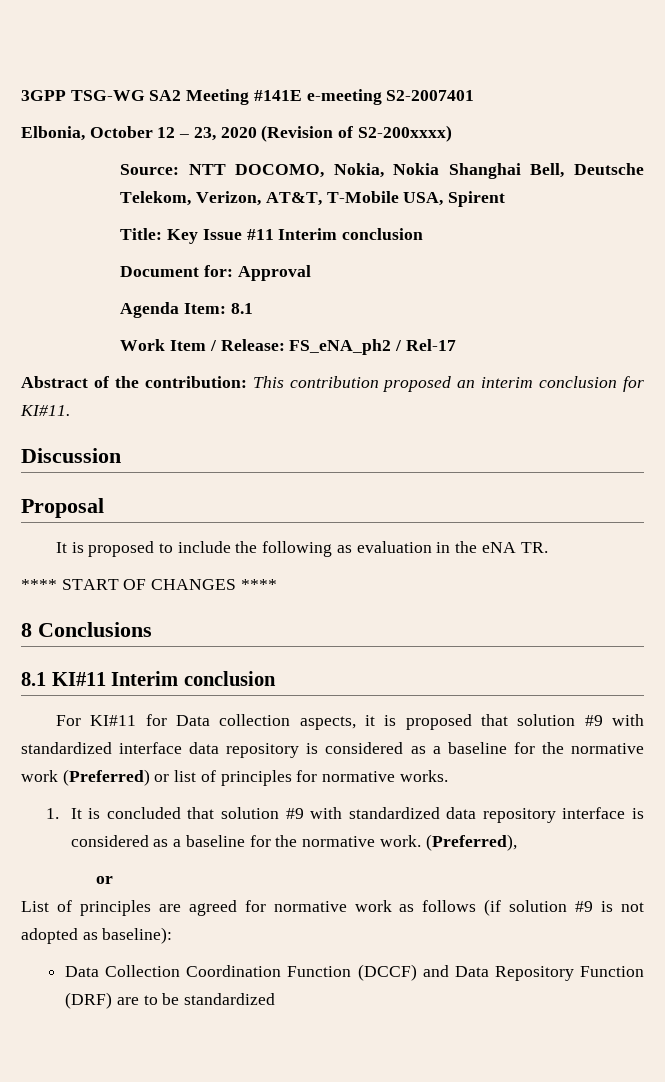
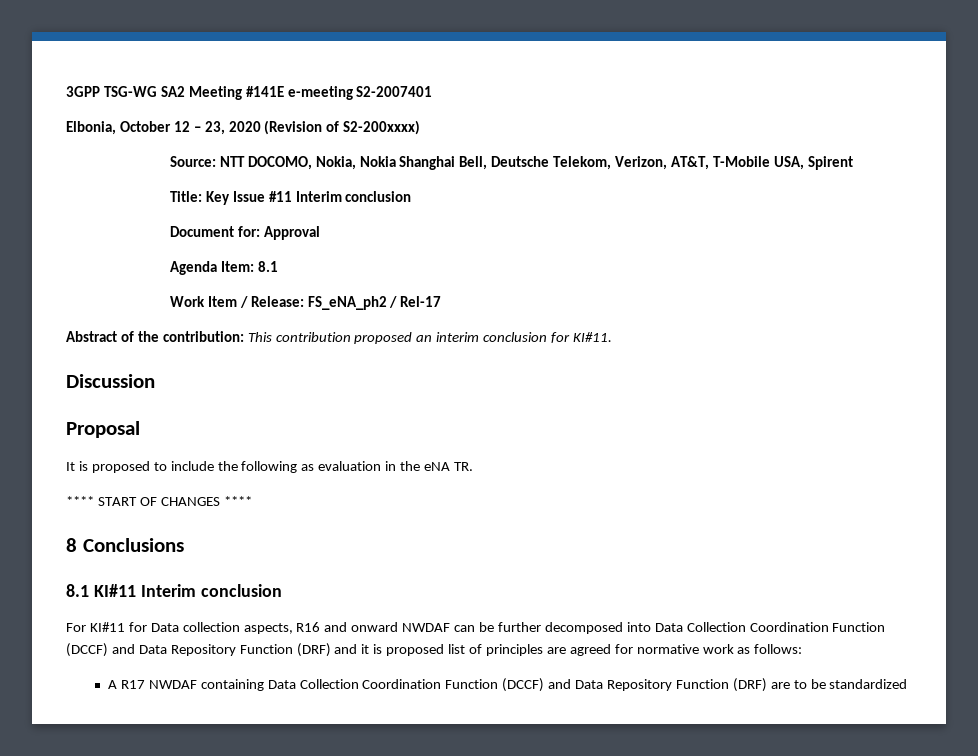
- For KI#11 for Data collection aspects, it is proposed that solution #9 with standardized interface data repository is considered as a baseline for the normative work (Preferred) or list of principles for normative works.
- 1. It is concluded that solution #9 with standardized data repository interface is considered as a baseline for the normative work. (Preferred),
- or
- List of principles are agreed for normative work as follows (if solution #9 is not adopted as baseline):
- Data Collection Coordination Function (DCCF) and Data Repository Function (DRF) are to be standardized
+ For KI#11 for Data collection aspects, R16 and onward NWDAF can be further decomposed into Data Collection Coordination Function (DCCF) and Data Repository Function (DRF) and it is proposed list of principles are agreed for normative work as follows:
+ A R17 NWDAF containing Data Collection Coordination Function (DCCF) and Data Repository Function (DRF) are to be standardized

